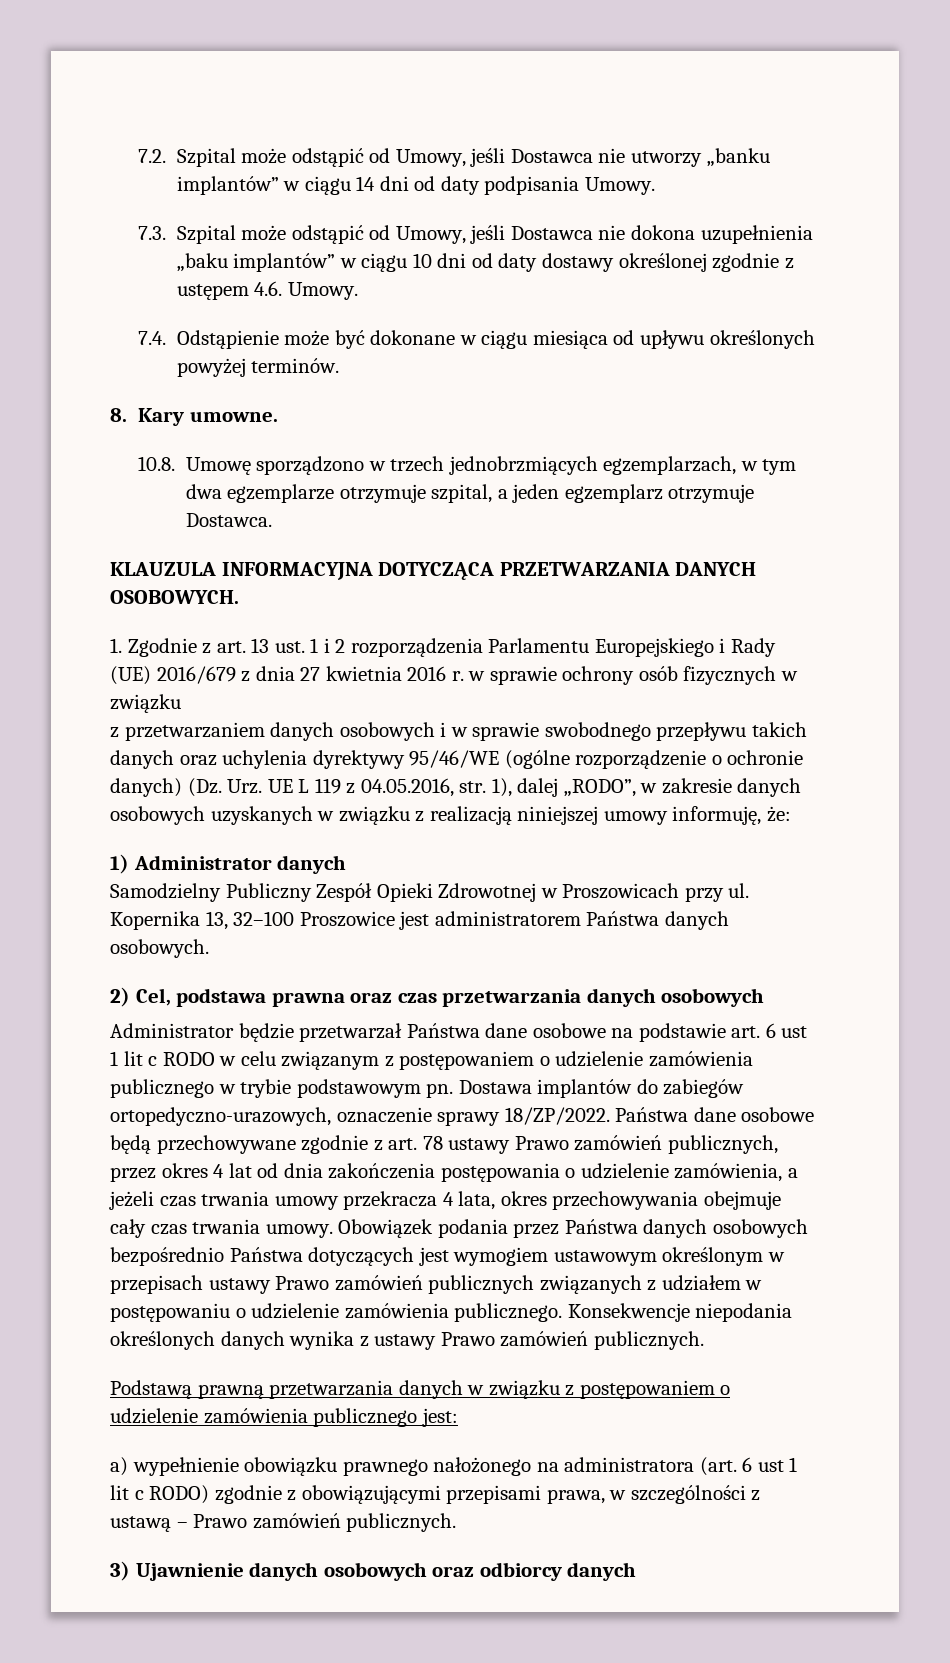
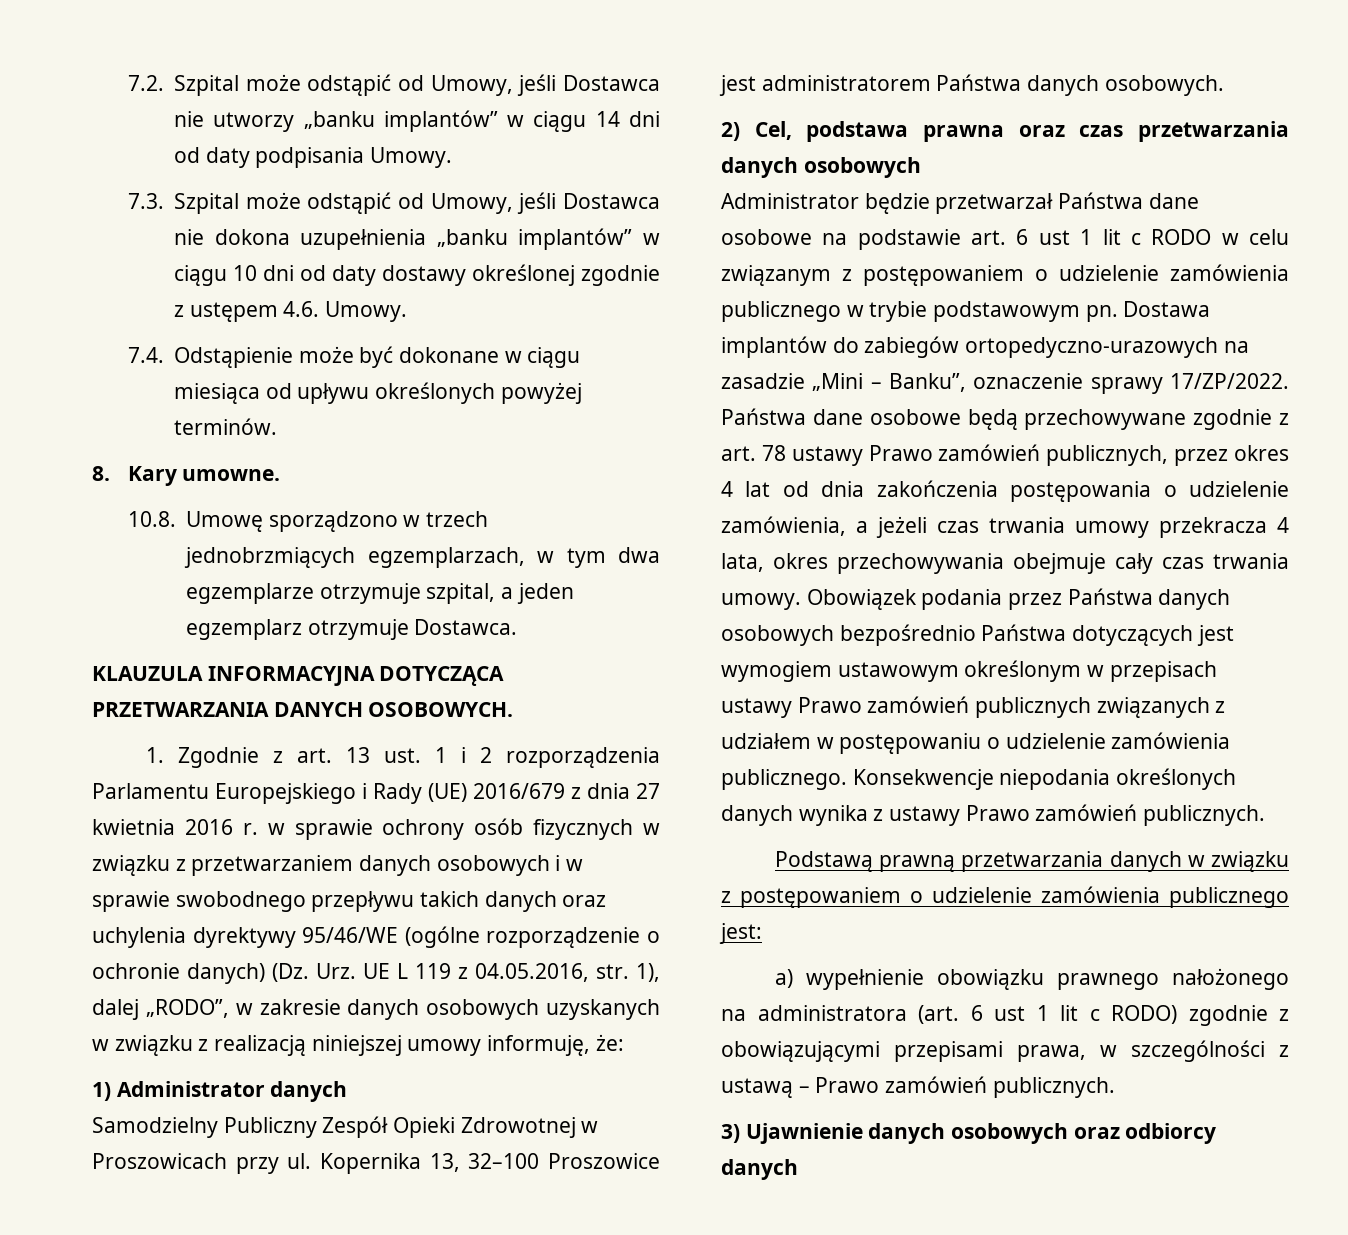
- 7.3. Szpital może odstąpić od Umowy, jeśli Dostawca nie dokona uzupełnienia „baku implantów” w ciągu 10 dni od daty dostawy określonej zgodnie z ustępem 4.6. Umowy.
+ 7.3. Szpital może odstąpić od Umowy, jeśli Dostawca nie dokona uzupełnienia „banku implantów” w ciągu 10 dni od daty dostawy określonej zgodnie z ustępem 4.6. Umowy.
- 1. Zgodnie z art. 13 ust. 1 i 2 rozporządzenia Parlamentu Europejskiego i Rady (UE) 2016/679 z dnia 27 kwietnia 2016 r. w sprawie ochrony osób fizycznych w związku
- z przetwarzaniem danych osobowych i w sprawie swobodnego przepływu takich danych oraz uchylenia dyrektywy 95/46/WE (ogólne rozporządzenie o ochronie danych) (Dz. Urz. UE L 119 z 04.05.2016, str. 1), dalej „RODO”, w zakresie danych osobowych uzyskanych w związku z realizacją niniejszej umowy informuję, że:
+ 1. Zgodnie z art. 13 ust. 1 i 2 rozporządzenia Parlamentu Europejskiego i Rady (UE) 2016/679 z dnia 27 kwietnia 2016 r. w sprawie ochrony osób fizycznych w związku z przetwarzaniem danych osobowych i w sprawie swobodnego przepływu takich danych oraz uchylenia dyrektywy 95/46/WE (ogólne rozporządzenie o ochronie danych) (Dz. Urz. UE L 119 z 04.05.2016, str. 1), dalej „RODO”, w zakresie danych osobowych uzyskanych w związku z realizacją niniejszej umowy informuję, że:
- Dostawa implantów do zabiegów ortopedyczno-urazowych, oznaczenie sprawy 18/ZP/2022.
+ Dostawa implantów do zabiegów ortopedyczno-urazowych na zasadzie „Mini – Banku”, oznaczenie sprawy 17/ZP/2022.

